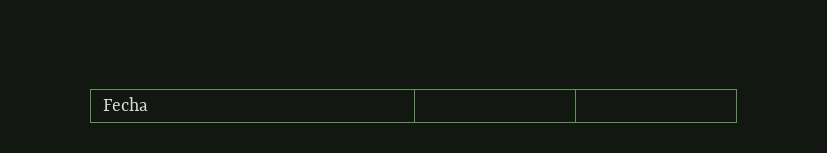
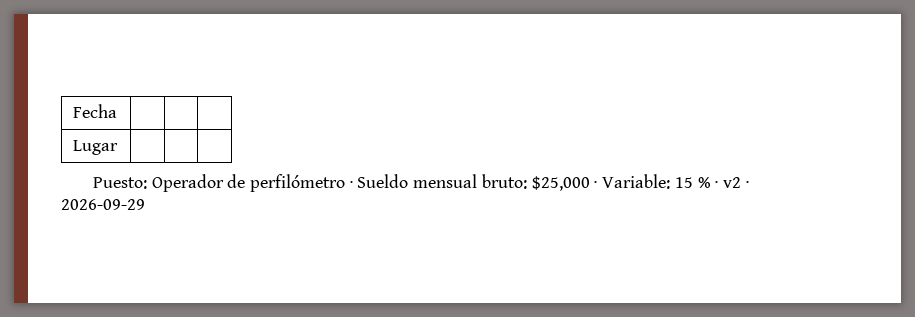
- Fecha | |
+ Fecha | | |
+ Lugar | | |
+ Puesto: Operador de perfilómetro · Sueldo mensual bruto: $25,000 · Variable: 15 % · v2 · 2026-09-29

